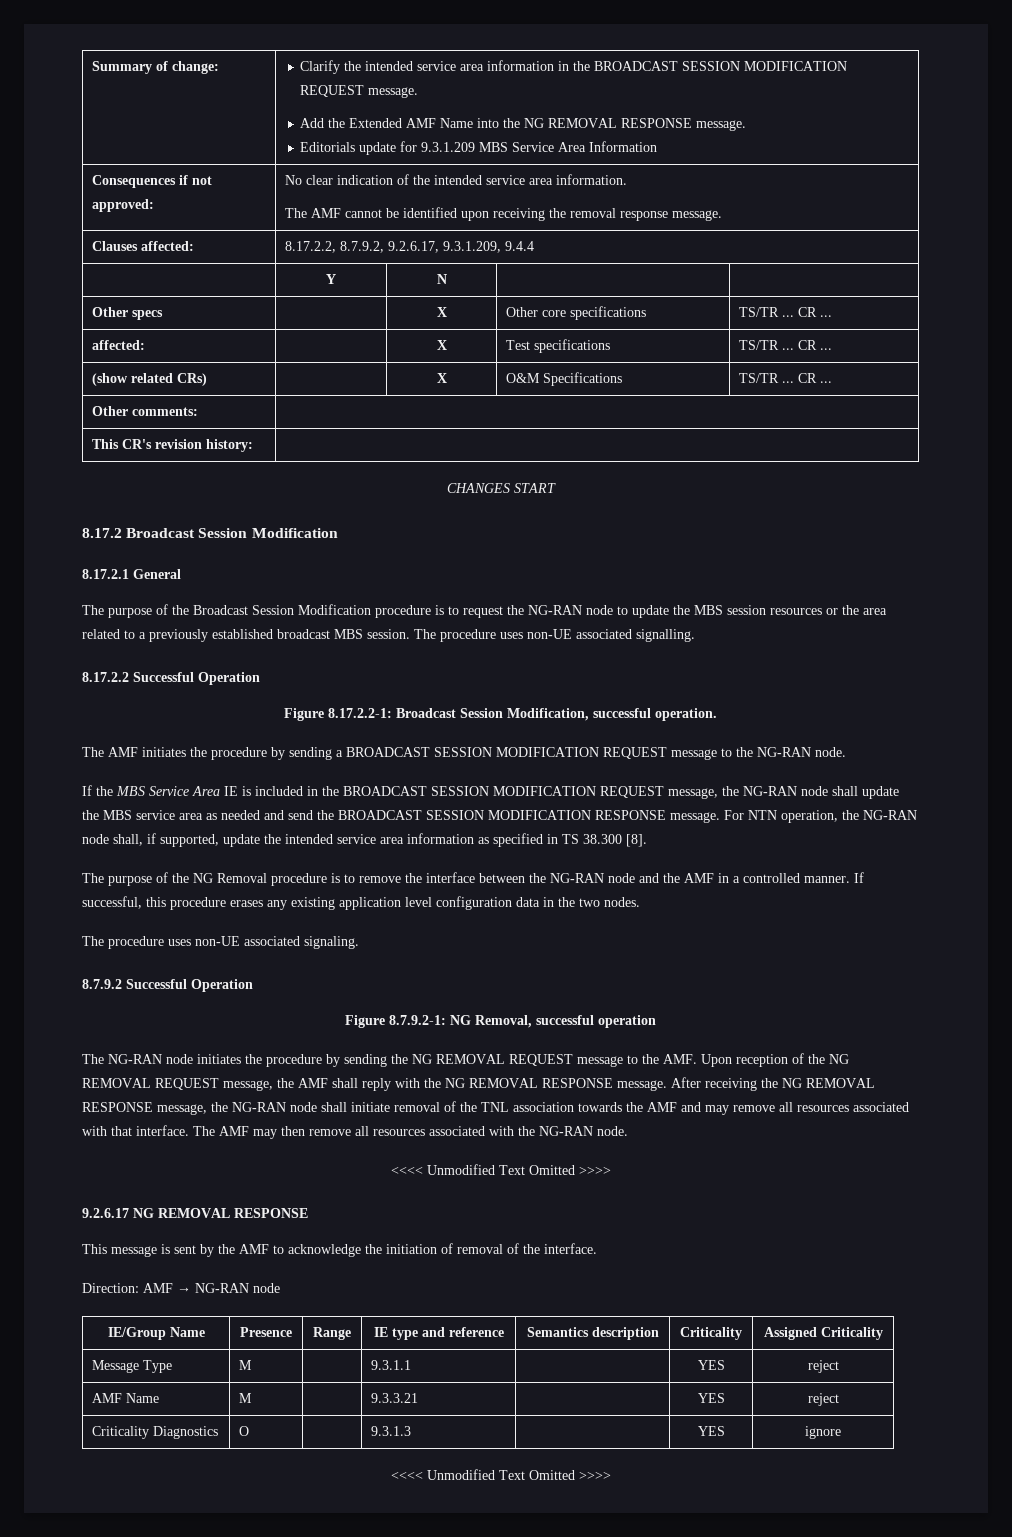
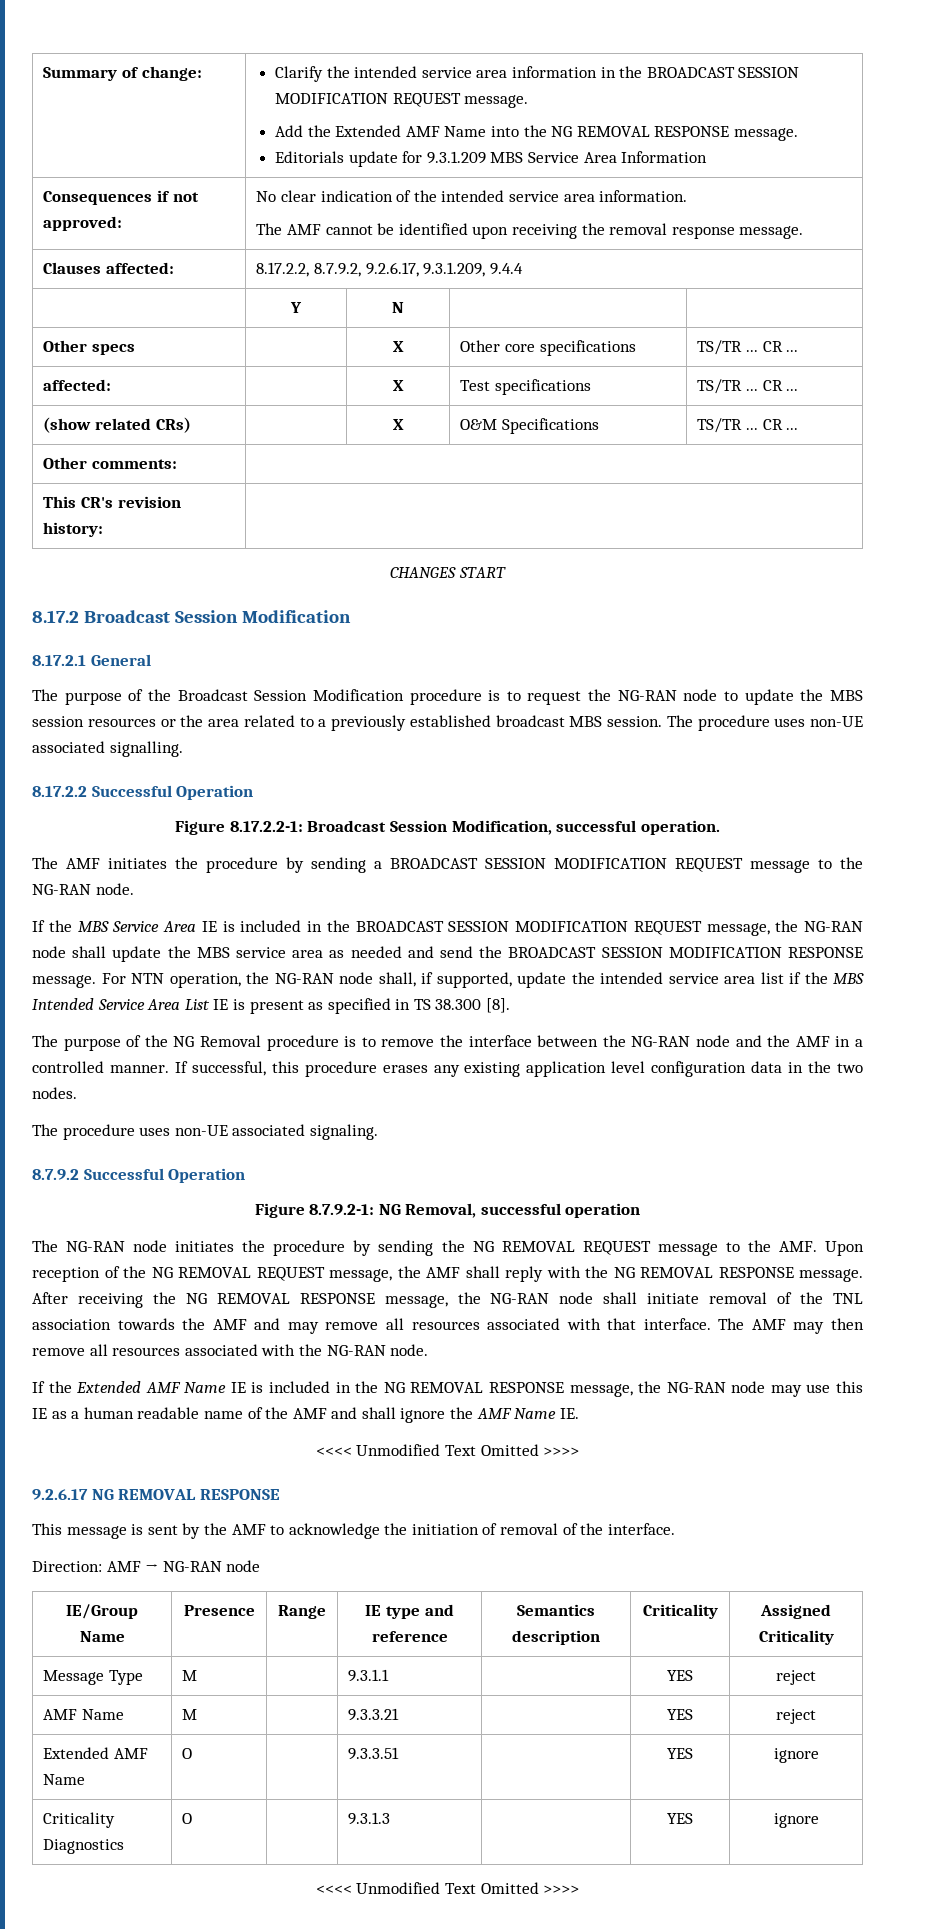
- For NTN operation, the NG-RAN node shall, if supported, update the intended service area information as specified in TS 38.300 [8].
+ For NTN operation, the NG-RAN node shall, if supported, update the intended service area list if the MBS Intended Service Area List IE is present as specified in TS 38.300 [8].
+ If the Extended AMF Name IE is included in the NG REMOVAL RESPONSE message, the NG-RAN node may use this IE as a human readable name of the AMF and shall ignore the AMF Name IE.
+ Extended AMF Name | O | | 9.3.3.51 | | YES | ignore

